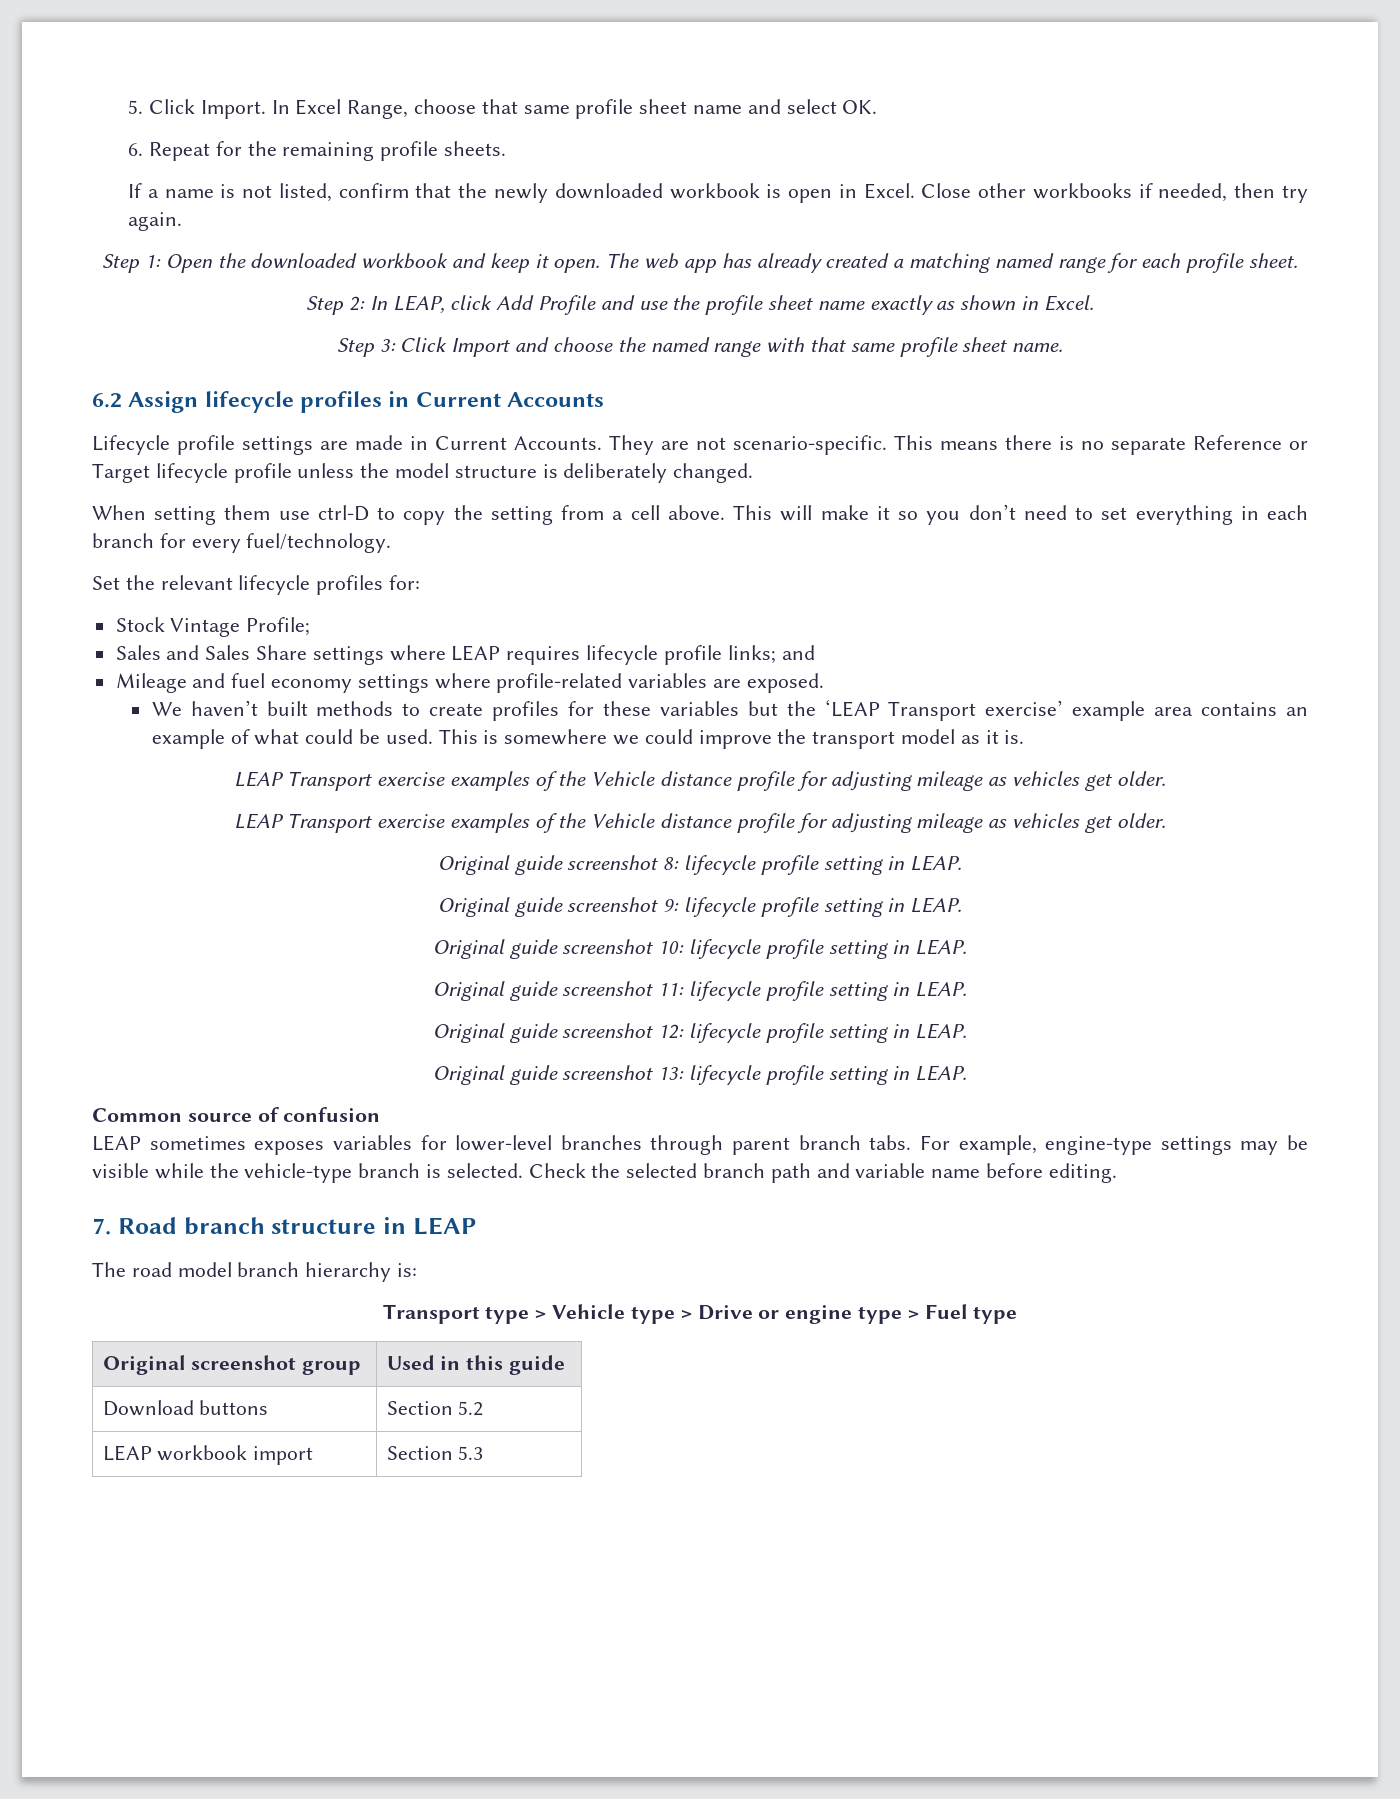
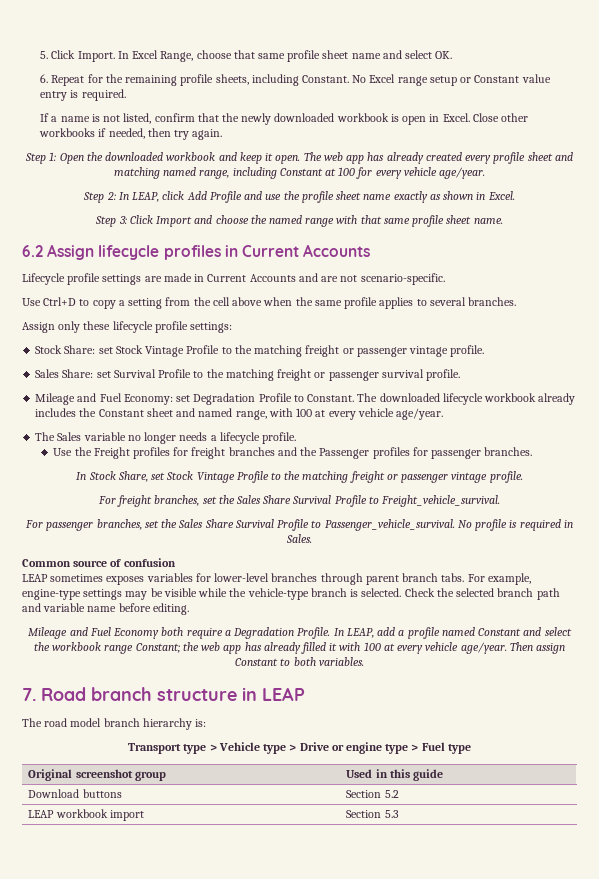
- 6. Repeat for the remaining profile sheets.
+ 6. Repeat for the remaining profile sheets, including Constant. No Excel range setup or Constant value entry is required.
- The web app has already created a matching named range for each profile sheet.
+ The web app has already created every profile sheet and matching named range, including Constant at 100 for every vehicle age/year.
- Lifecycle profile settings are made in Current Accounts. They are not scenario-specific. This means there is no separate Reference or Target lifecycle profile unless the model structure is deliberately changed.
- When setting them use ctrl-D to copy the setting from a cell above. This will make it so you don’t need to set everything in each branch for every fuel/technology.
- Set the relevant lifecycle profiles for:
- Stock Vintage Profile;
- Sales and Sales Share settings where LEAP requires lifecycle profile links; and
- Mileage and fuel economy settings where profile-related variables are exposed.
- We haven’t built methods to create profiles for these variables but the ‘LEAP Transport exercise’ example area contains an example of what could be used. This is somewhere we could improve the transport model as it is.
- LEAP Transport exercise examples of the Vehicle distance profile for adjusting mileage as vehicles get older.
- LEAP Transport exercise examples of the Vehicle distance profile for adjusting mileage as vehicles get older.
- Original guide screenshot 8: lifecycle profile setting in LEAP.
- Original guide screenshot 9: lifecycle profile setting in LEAP.
- Original guide screenshot 10: lifecycle profile setting in LEAP.
- Original guide screenshot 11: lifecycle profile setting in LEAP.
- Original guide screenshot 12: lifecycle profile setting in LEAP.
- Original guide screenshot 13: lifecycle profile setting in LEAP.
+ Lifecycle profile settings are made in Current Accounts and are not scenario-specific.
+ Use Ctrl+D to copy a setting from the cell above when the same profile applies to several branches.
+ Assign only these lifecycle profile settings:
+ Stock Share: set Stock Vintage Profile to the matching freight or passenger vintage profile.
+ Sales Share: set Survival Profile to the matching freight or passenger survival profile.
+ Mileage and Fuel Economy: set Degradation Profile to Constant. The downloaded lifecycle workbook already includes the Constant sheet and named range, with 100 at every vehicle age/year.
+ The Sales variable no longer needs a lifecycle profile.
+ Use the Freight profiles for freight branches and the Passenger profiles for passenger branches.
+ In Stock Share, set Stock Vintage Profile to the matching freight or passenger vintage profile.
+ For freight branches, set the Sales Share Survival Profile to Freight_vehicle_survival.
+ For passenger branches, set the Sales Share Survival Profile to Passenger_vehicle_survival. No profile is required in Sales.
+ Mileage and Fuel Economy both require a Degradation Profile. In LEAP, add a profile named Constant and select the workbook range Constant; the web app has already filled it with 100 at every vehicle age/year. Then assign Constant to both variables.

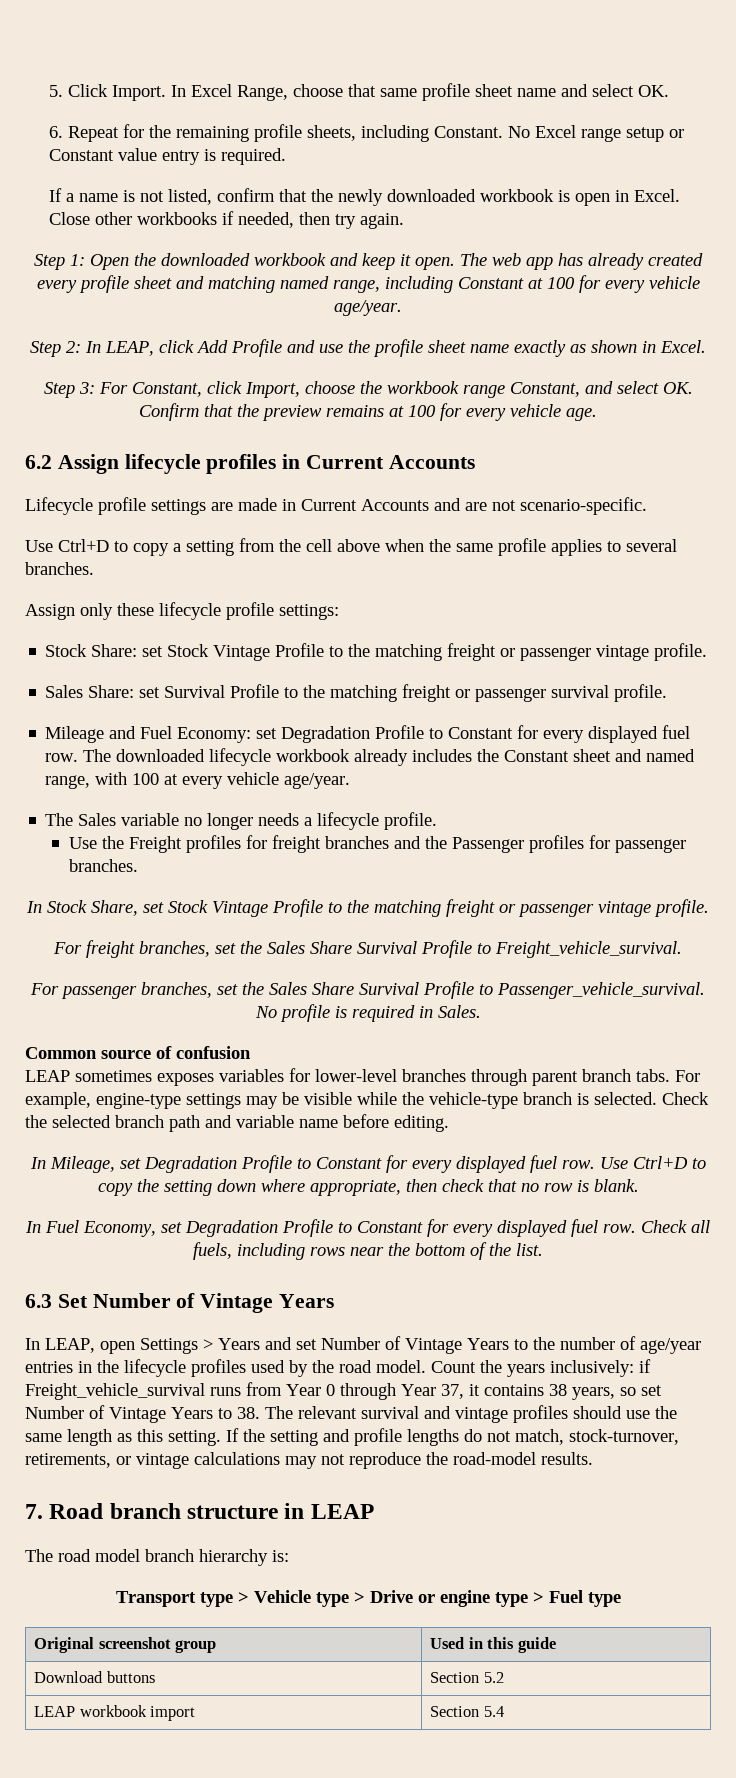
- Step 3: Click Import and choose the named range with that same profile sheet name.
+ Step 3: For Constant, click Import, choose the workbook range Constant, and select OK. Confirm that the preview remains at 100 for every vehicle age.
- Mileage and Fuel Economy: set Degradation Profile to Constant.
+ Mileage and Fuel Economy: set Degradation Profile to Constant for every displayed fuel row.
- Mileage and Fuel Economy both require a Degradation Profile. In LEAP, add a profile named Constant and select the workbook range Constant; the web app has already filled it with 100 at every vehicle age/year. Then assign Constant to both variables.
+ In Mileage, set Degradation Profile to Constant for every displayed fuel row. Use Ctrl+D to copy the setting down where appropriate, then check that no row is blank.
+ In Fuel Economy, set Degradation Profile to Constant for every displayed fuel row. Check all fuels, including rows near the bottom of the list.
+ 6.3 Set Number of Vintage Years
+ In LEAP, open Settings > Years and set Number of Vintage Years to the number of age/year entries in the lifecycle profiles used by the road model. Count the years inclusively: if Freight_vehicle_survival runs from Year 0 through Year 37, it contains 38 years, so set Number of Vintage Years to 38. The relevant survival and vintage profiles should use the same length as this setting. If the setting and profile lengths do not match, stock-turnover, retirements, or vintage calculations may not reproduce the road-model results.
- LEAP workbook import | Section 5.3
+ LEAP workbook import | Section 5.4

